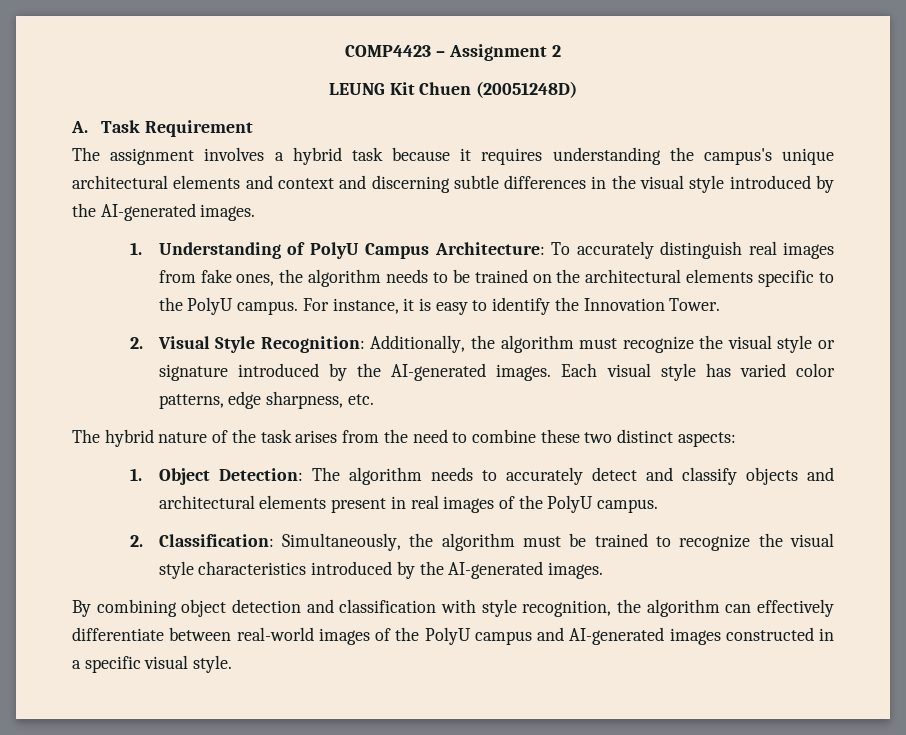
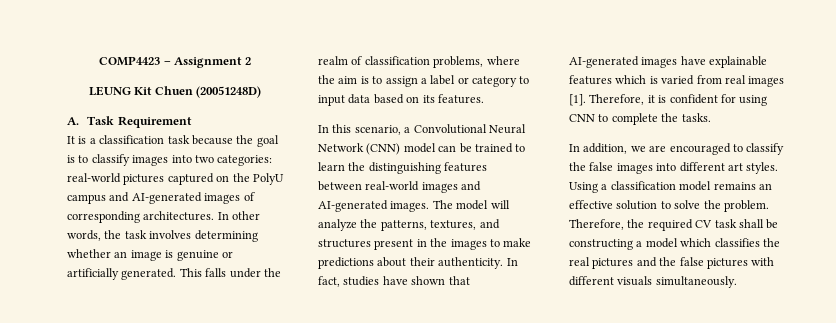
- The assignment involves a hybrid task because it requires understanding the campus's unique architectural elements and context and discerning subtle differences in the visual style introduced by the AI-generated images.
- 1. Understanding of PolyU Campus Architecture: To accurately distinguish real images from fake ones, the algorithm needs to be trained on the architectural elements specific to the PolyU campus. For instance, it is easy to identify the Innovation Tower.
- 2. Visual Style Recognition: Additionally, the algorithm must recognize the visual style or signature introduced by the AI-generated images. Each visual style has varied color patterns, edge sharpness, etc.
- The hybrid nature of the task arises from the need to combine these two distinct aspects:
- 1. Object Detection: The algorithm needs to accurately detect and classify objects and architectural elements present in real images of the PolyU campus.
- 2. Classification: Simultaneously, the algorithm must be trained to recognize the visual style characteristics introduced by the AI-generated images.
- By combining object detection and classification with style recognition, the algorithm can effectively differentiate between real-world images of the PolyU campus and AI-generated images constructed in a specific visual style.
+ It is a classification task because the goal is to classify images into two categories: real-world pictures captured on the PolyU campus and AI-generated images of corresponding architectures. In other words, the task involves determining whether an image is genuine or artificially generated. This falls under the realm of classification problems, where the aim is to assign a label or category to input data based on its features.
+ In this scenario, a Convolutional Neural Network (CNN) model can be trained to learn the distinguishing features between real-world images and AI-generated images. The model will analyze the patterns, textures, and structures present in the images to make predictions about their authenticity. In fact, studies have shown that AI-generated images have explainable features which is varied from real images [1]. Therefore, it is confident for using CNN to complete the tasks.
+ In addition, we are encouraged to classify the false images into different art styles. Using a classification model remains an effective solution to solve the problem. Therefore, the required CV task shall be constructing a model which classifies the real pictures and the false pictures with different visuals simultaneously.

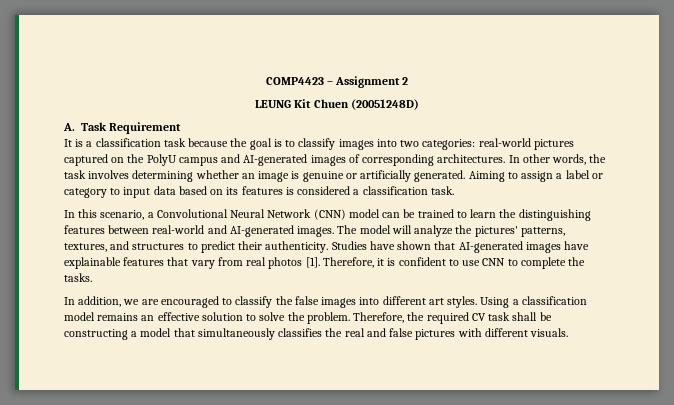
- This falls under the realm of classification problems, where the aim is to assign a label or category to input data based on its features.
+ Aiming to assign a label or category to input data based on its features is considered a classification task.
- In this scenario, a Convolutional Neural Network (CNN) model can be trained to learn the distinguishing features between real-world images and AI-generated images.
+ In this scenario, a Convolutional Neural Network (CNN) model can be trained to learn the distinguishing features between real-world and AI-generated images.
- The model will analyze the patterns, textures, and structures present in the images to make predictions about their authenticity. In fact, studies have shown that AI-generated images have explainable features which is varied from real images [1].
+ The model will analyze the pictures' patterns, textures, and structures to predict their authenticity. Studies have shown that AI-generated images have explainable features that vary from real photos [1].
- Therefore, it is confident for using CNN to complete the tasks.
+ Therefore, it is confident to use CNN to complete the tasks.
- Therefore, the required CV task shall be constructing a model which classifies the real pictures and the false pictures with different visuals simultaneously.
+ Therefore, the required CV task shall be constructing a model that simultaneously classifies the real and false pictures with different visuals.

